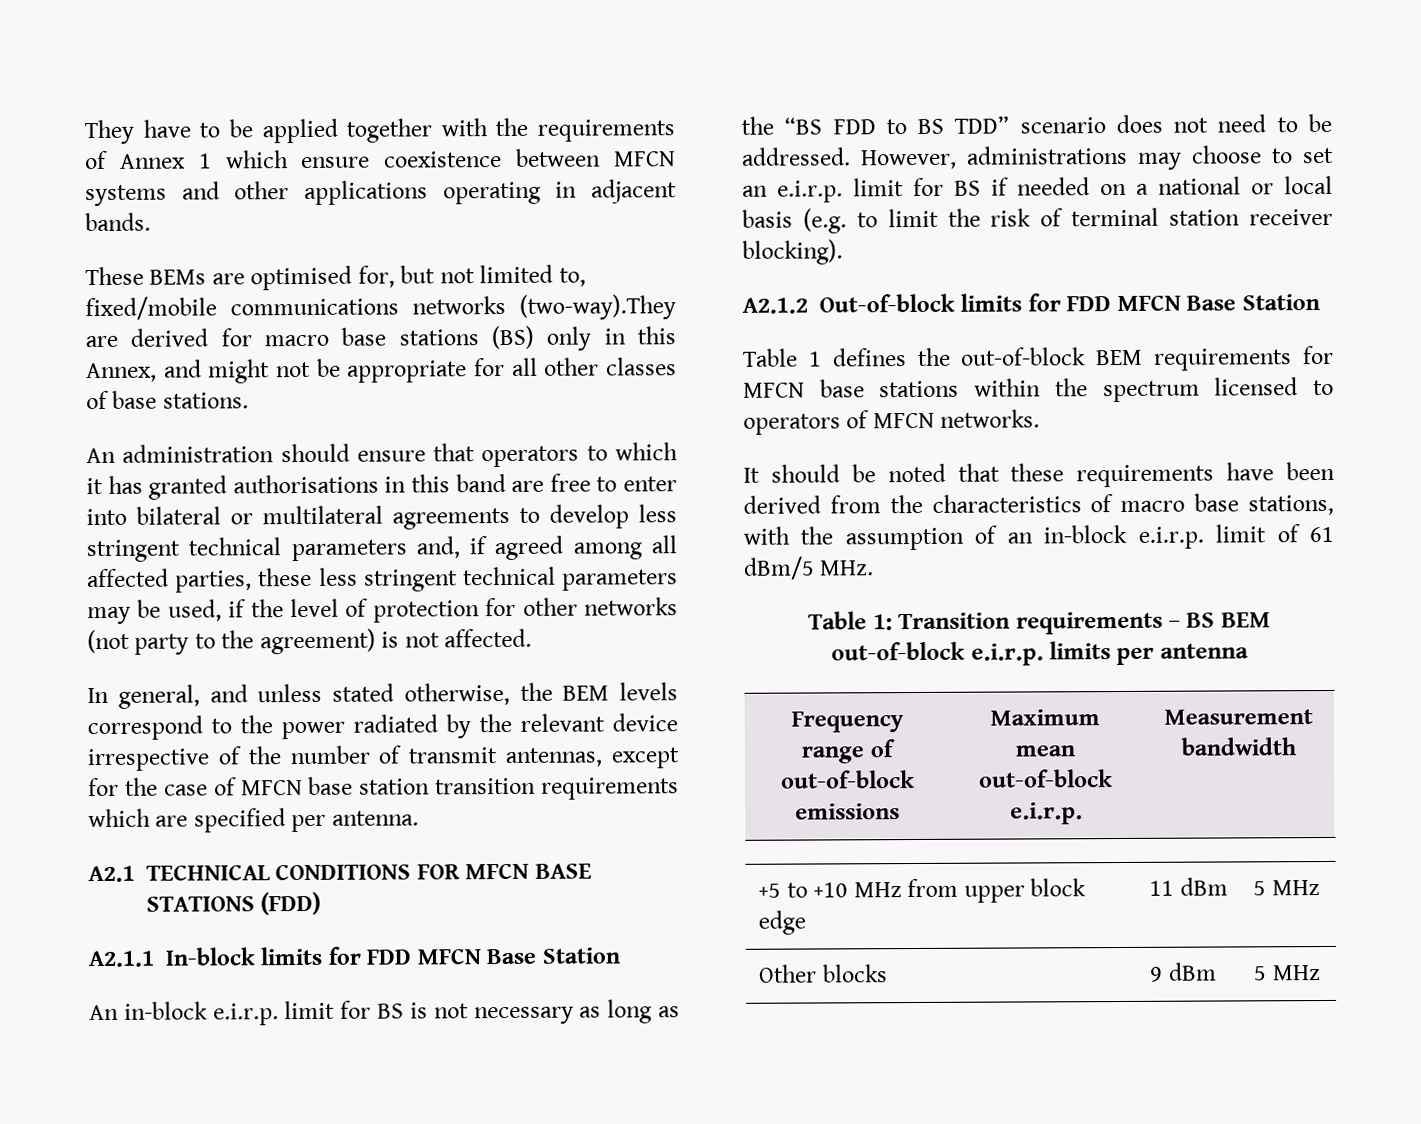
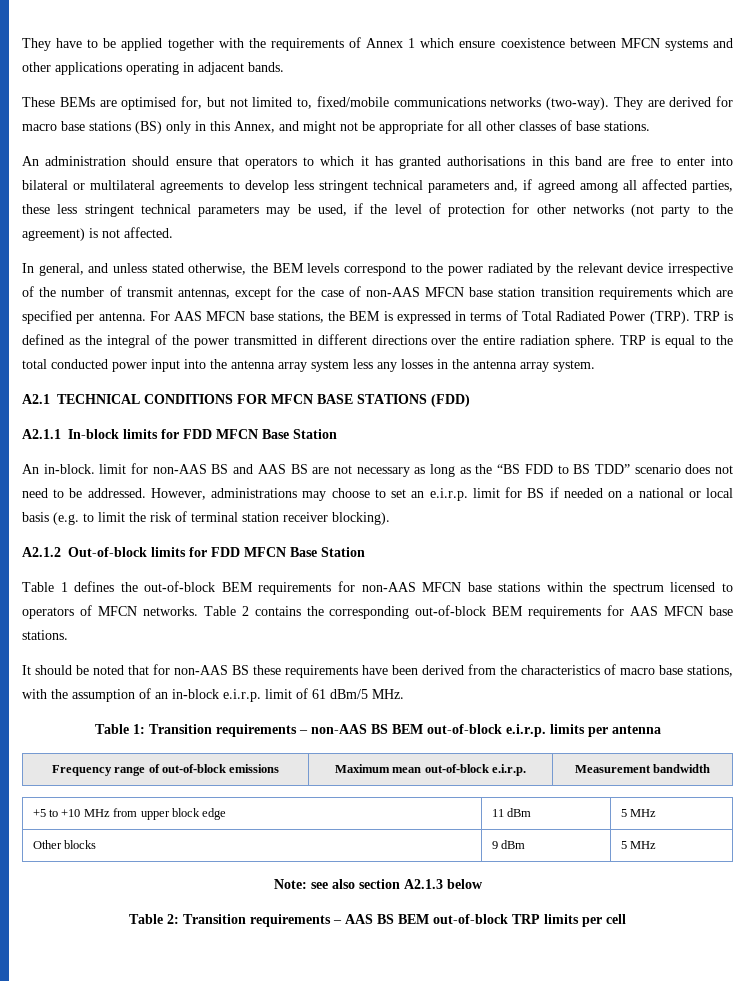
- These BEMs are optimised for, but not limited to, fixed/mobile communications networks (two-way).They are derived for macro base stations (BS) only in this Annex, and might not be appropriate for all other classes of base stations.
+ These BEMs are optimised for, but not limited to, fixed/mobile communications networks (two-way). They are derived for macro base stations (BS) only in this Annex, and might not be appropriate for all other classes of base stations.
- In general, and unless stated otherwise, the BEM levels correspond to the power radiated by the relevant device irrespective of the number of transmit antennas, except for the case of MFCN base station transition requirements which are specified per antenna.
+ In general, and unless stated otherwise, the BEM levels correspond to the power radiated by the relevant device irrespective of the number of transmit antennas, except for the case of non-AAS MFCN base station transition requirements which are specified per antenna. For AAS MFCN base stations, the BEM is expressed in terms of Total Radiated Power (TRP). TRP is defined as the integral of the power transmitted in different directions over the entire radiation sphere. TRP is equal to the total conducted power input into the antenna array system less any losses in the antenna array system.
- An in-block e.i.r.p. limit for BS is not necessary as long as the “BS FDD to BS TDD” scenario does not need to be addressed.
+ An in-block. limit for non-AAS BS and AAS BS are not necessary as long as the “BS FDD to BS TDD” scenario does not need to be addressed.
- Table 1 defines the out-of-block BEM requirements for MFCN base stations within the spectrum licensed to operators of MFCN networks.
+ Table 1 defines the out-of-block BEM requirements for non-AAS MFCN base stations within the spectrum licensed to operators of MFCN networks. Table 2 contains the corresponding out-of-block BEM requirements for AAS MFCN base stations.
- It should be noted that these requirements have been derived from the characteristics of macro base stations, with the assumption of an in-block e.i.r.p. limit of 61 dBm/5 MHz.
+ It should be noted that for non-AAS BS these requirements have been derived from the characteristics of macro base stations, with the assumption of an in-block e.i.r.p. limit of 61 dBm/5 MHz.
- Table 1: Transition requirements – BS BEM out-of-block e.i.r.p. limits per antenna
+ Table 1: Transition requirements – non-AAS BS BEM out-of-block e.i.r.p. limits per antenna
+ Note: see also section A2.1.3 below
+ Table 2: Transition requirements – AAS BS BEM out-of-block TRP limits per cell

